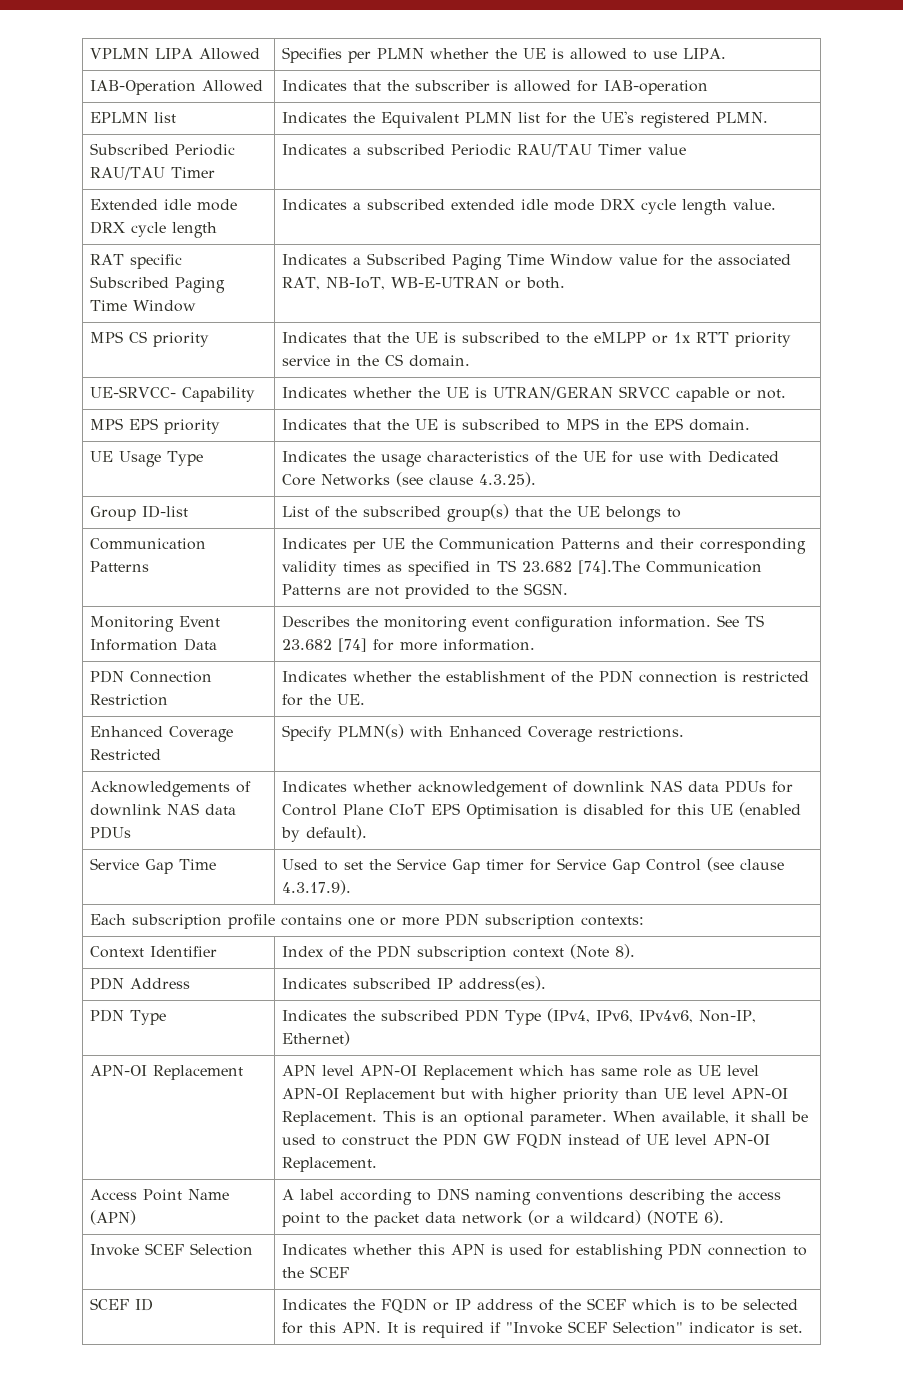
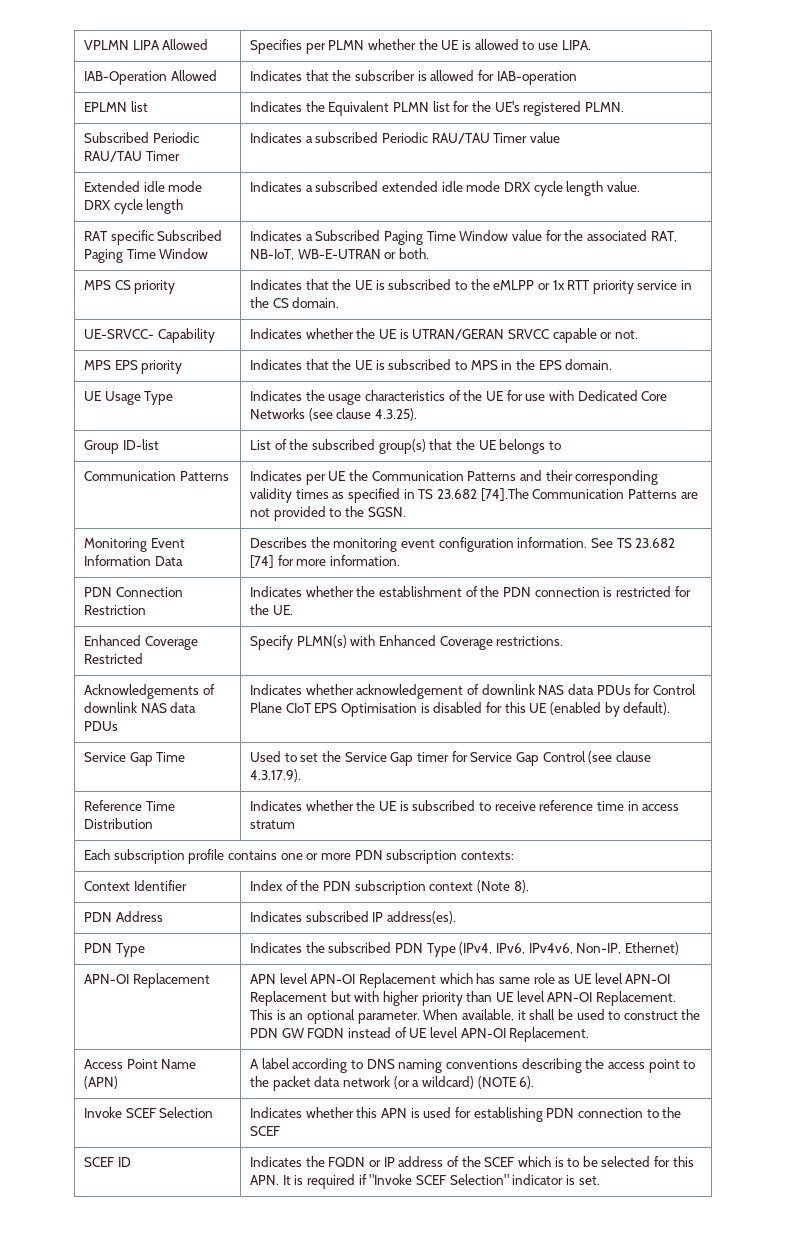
+ Reference Time Distribution | Indicates whether the UE is subscribed to receive reference time in access stratum

